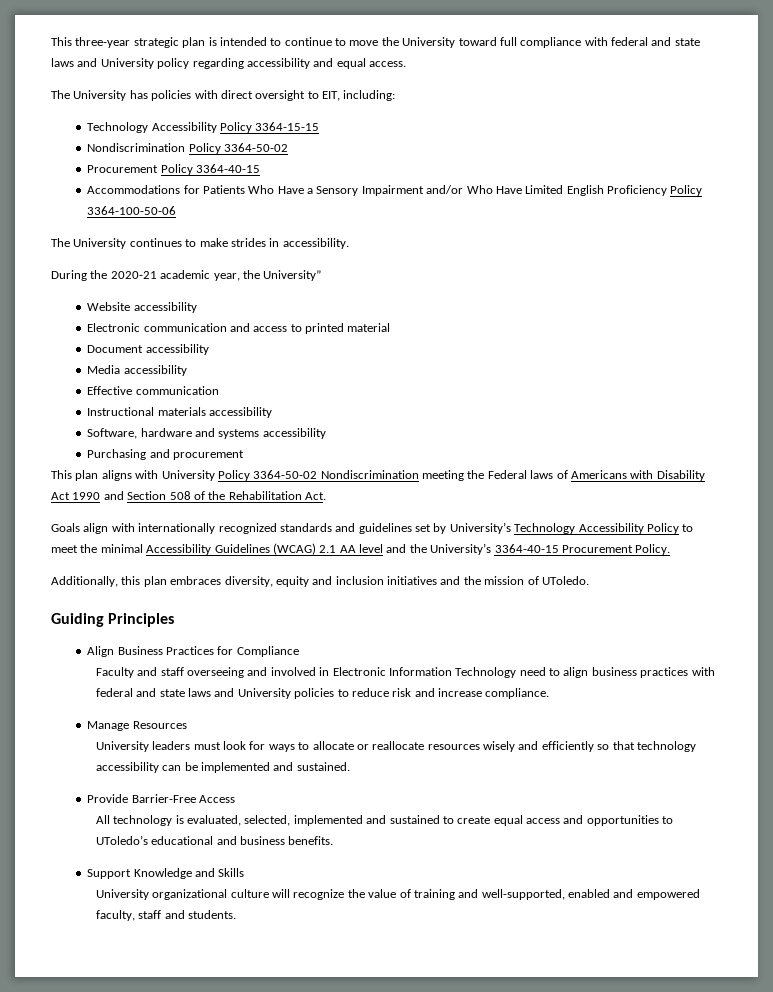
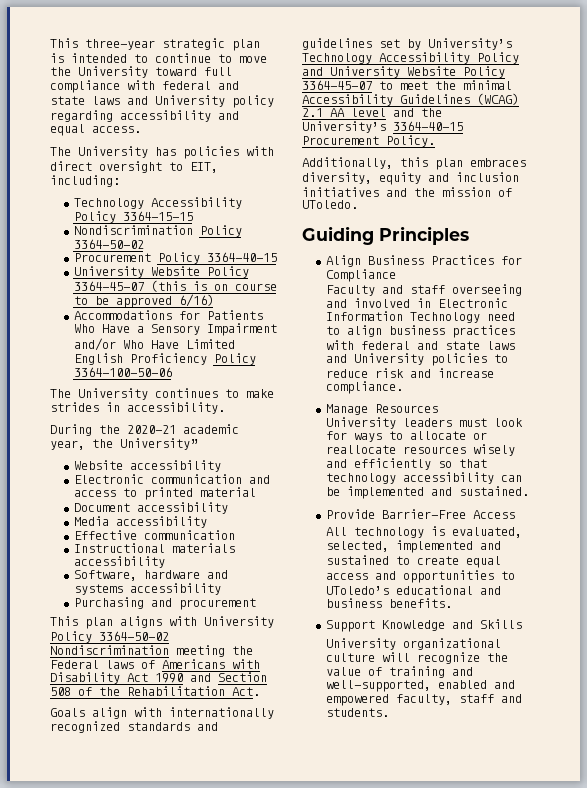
+ University Website Policy 3364-45-07 (this is on course to be approved 6/16)
- Goals align with internationally recognized standards and guidelines set by University’s Technology Accessibility Policy to meet the minimal Accessibility Guidelines (WCAG) 2.1 AA level and the University’s 3364-40-15 Procurement Policy.
+ Goals align with internationally recognized standards and guidelines set by University’s Technology Accessibility Policy and University Website Policy 3364-45-07 to meet the minimal Accessibility Guidelines (WCAG) 2.1 AA level and the University’s 3364-40-15 Procurement Policy.

